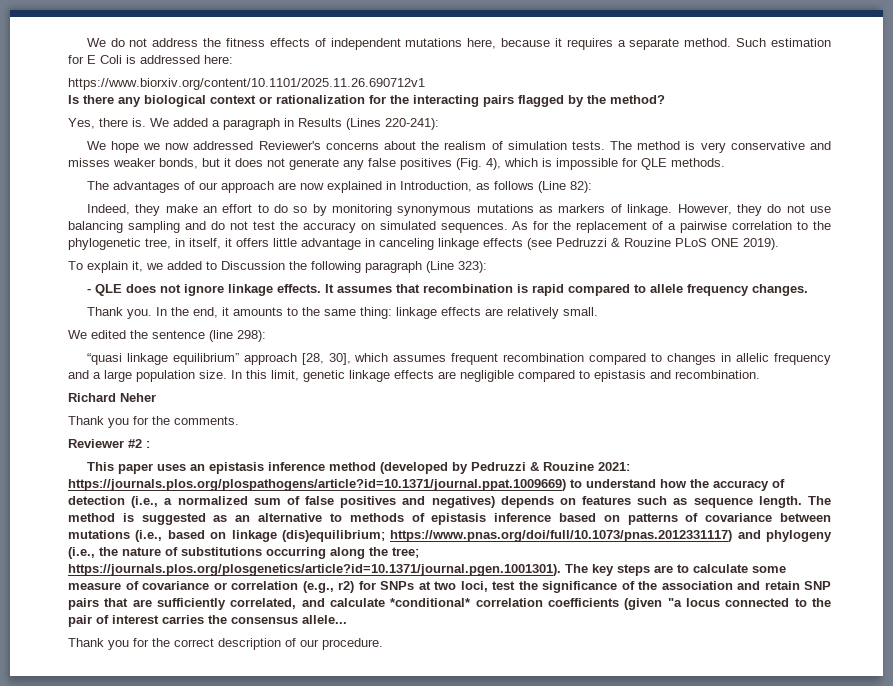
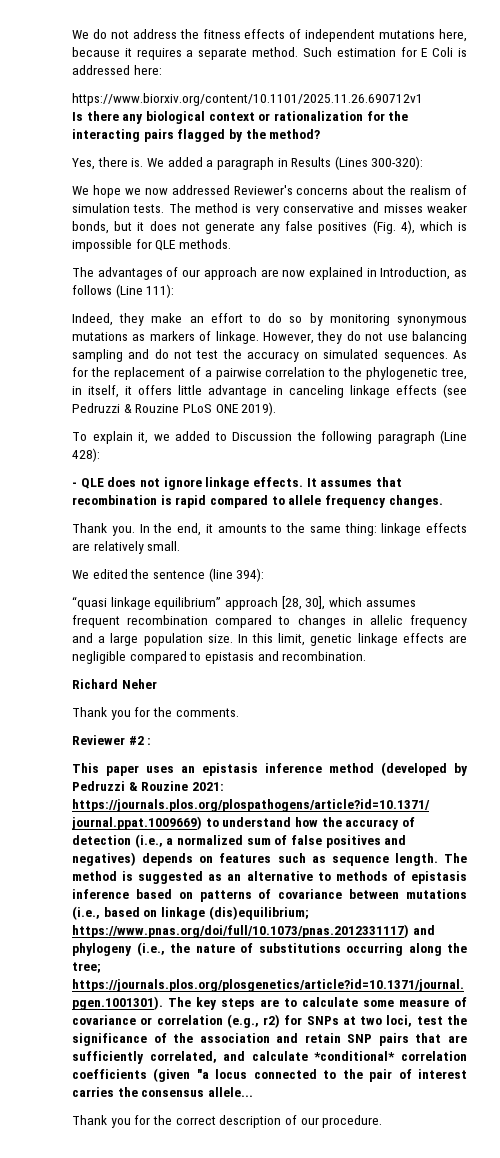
- We added a paragraph in Results (Lines 220-241):
+ We added a paragraph in Results (Lines 300-320):
- The advantages of our approach are now explained in Introduction, as follows (Line 82):
+ The advantages of our approach are now explained in Introduction, as follows (Line 111):
- To explain it, we added to Discussion the following paragraph (Line 323):
+ To explain it, we added to Discussion the following paragraph (Line 428):
- We edited the sentence (line 298):
+ We edited the sentence (line 394):

